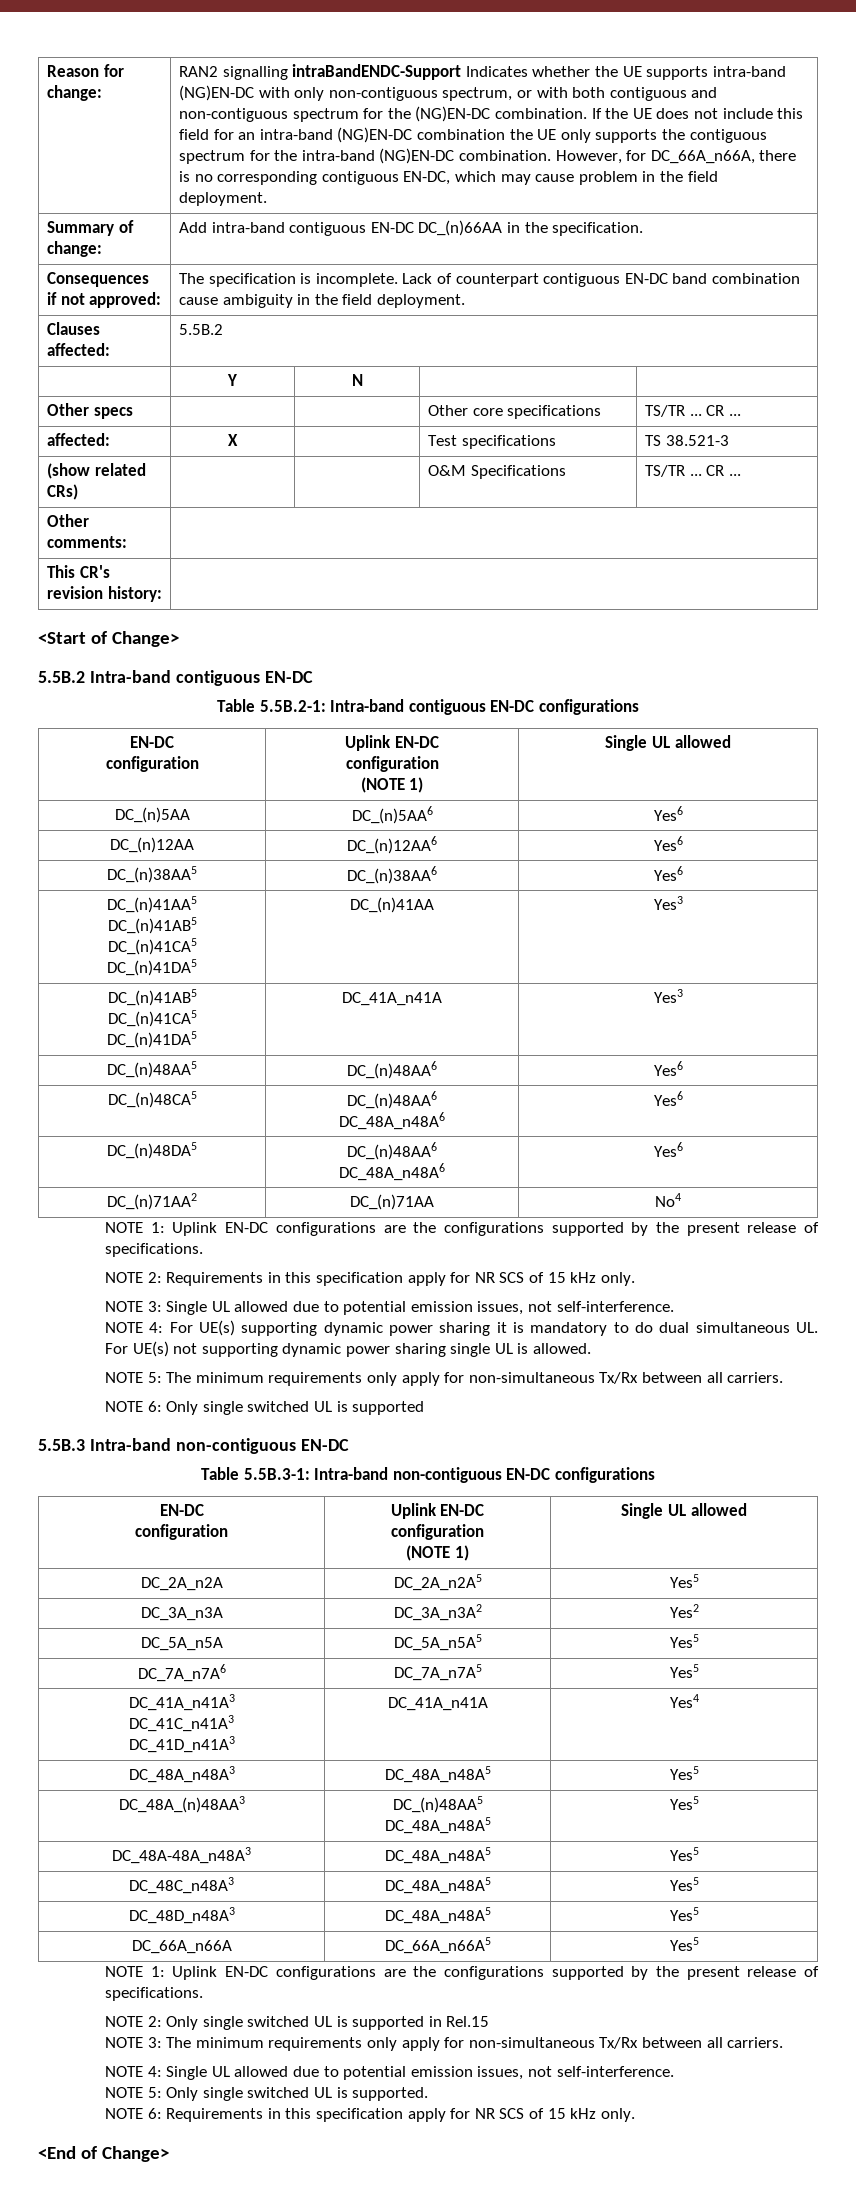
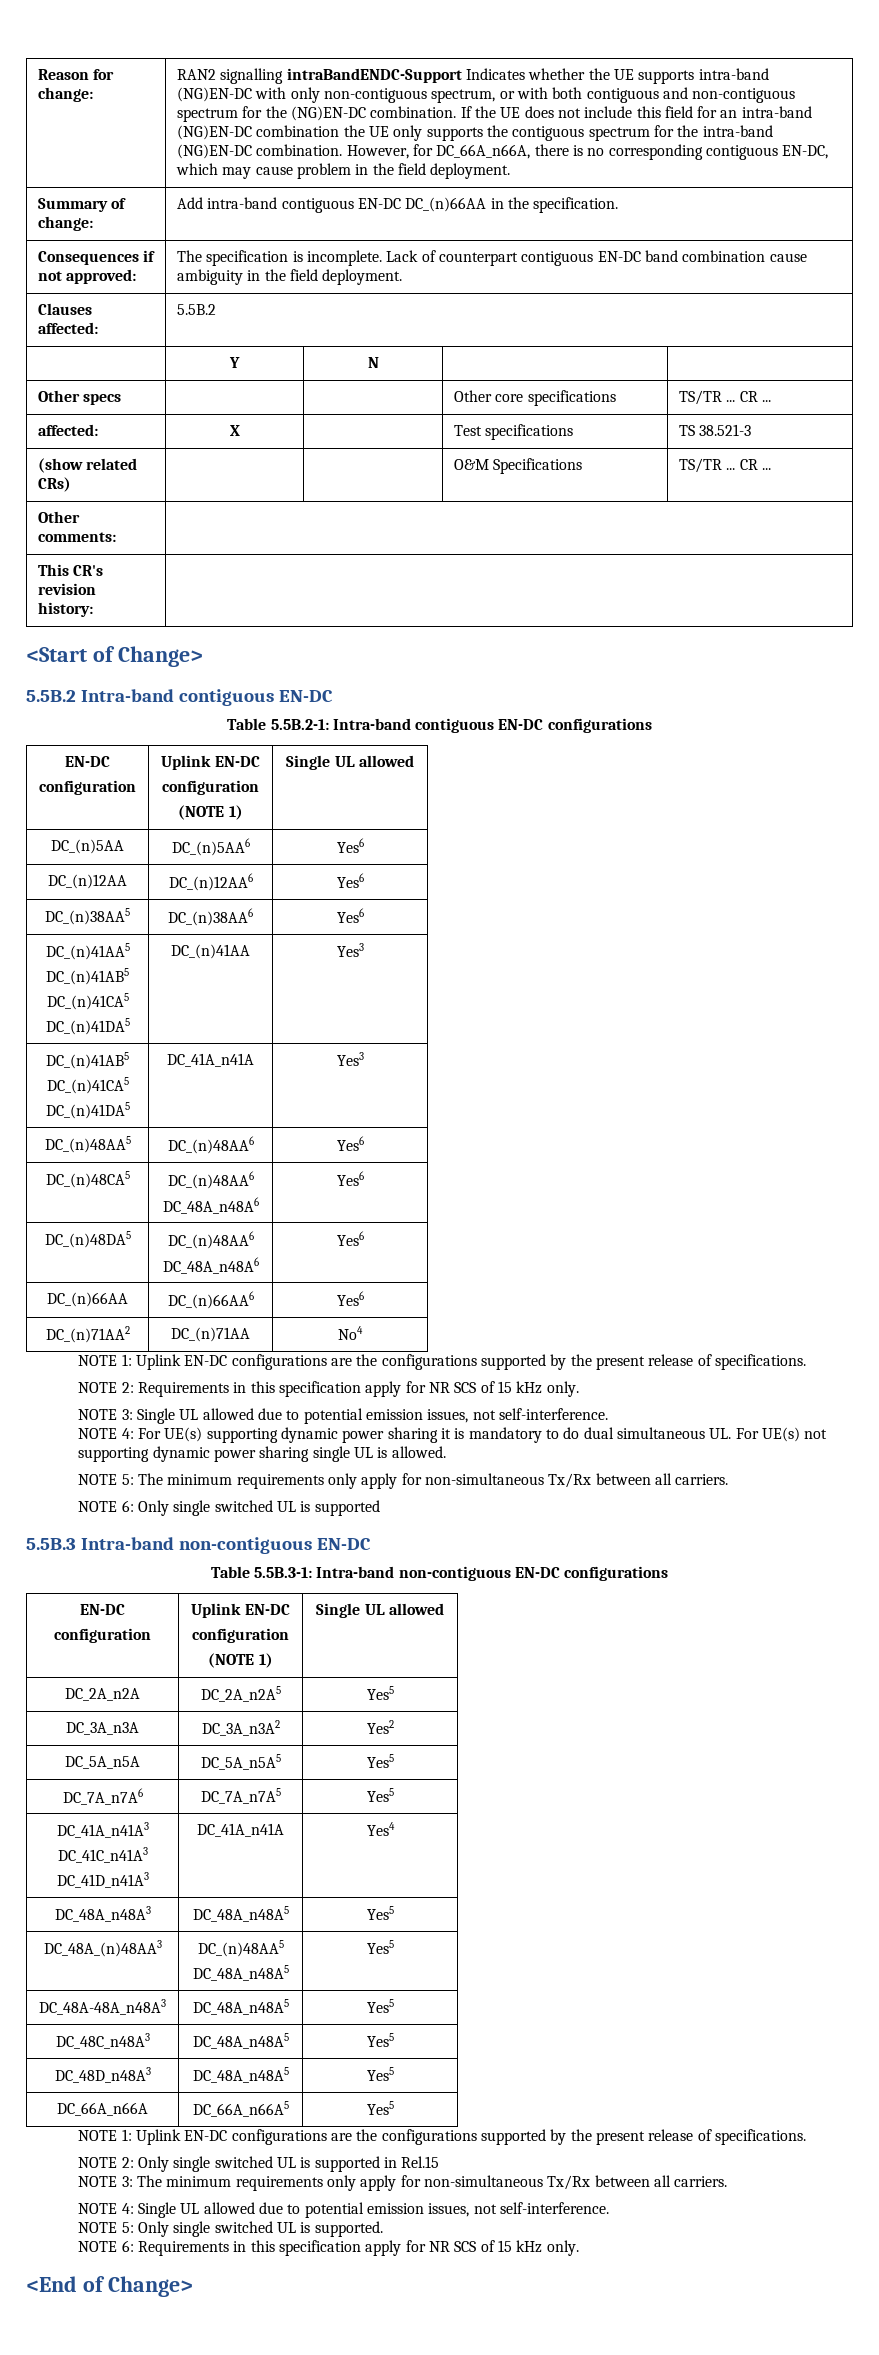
+ DC_(n)66AA | DC_(n)66AA6 | Yes6

